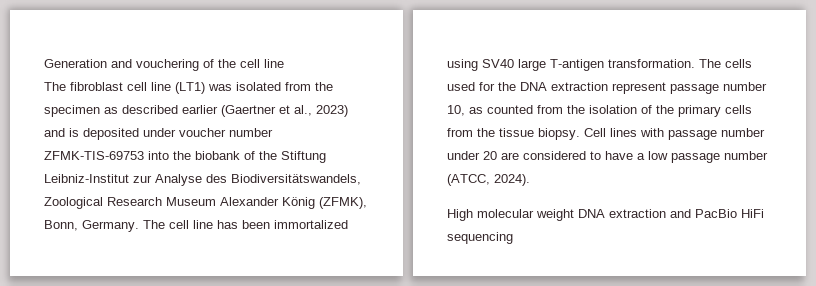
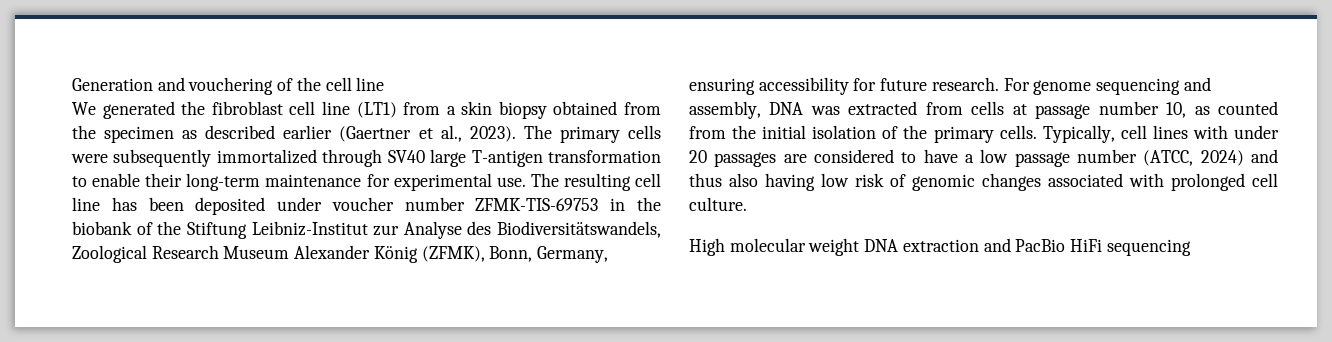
- The fibroblast cell line (LT1) was isolated from the specimen as described earlier (Gaertner et al., 2023) and is deposited under voucher number ZFMK-TIS-69753 into the biobank of the Stiftung Leibniz-Institut zur Analyse des Biodiversitätswandels, Zoological Research Museum Alexander König (ZFMK), Bonn, Germany. The cell line has been immortalized using SV40 large T-antigen transformation. The cells used for the DNA extraction represent passage number 10, as counted from the isolation of the primary cells from the tissue biopsy. Cell lines with passage number under 20 are considered to have a low passage number (ATCC, 2024).
+ We generated the fibroblast cell line (LT1) from a skin biopsy obtained from the specimen as described earlier (Gaertner et al., 2023). The primary cells were subsequently immortalized through SV40 large T-antigen transformation to enable their long-term maintenance for experimental use. The resulting cell line has been deposited under voucher number ZFMK-TIS-69753 in the biobank of the Stiftung Leibniz-Institut zur Analyse des Biodiversitätswandels, Zoological Research Museum Alexander König (ZFMK), Bonn, Germany, ensuring accessibility for future research. For genome sequencing and assembly, DNA was extracted from cells at passage number 10, as counted from the initial isolation of the primary cells. Typically, cell lines with under 20 passages are considered to have a low passage number (ATCC, 2024) and thus also having low risk of genomic changes associated with prolonged cell culture.

